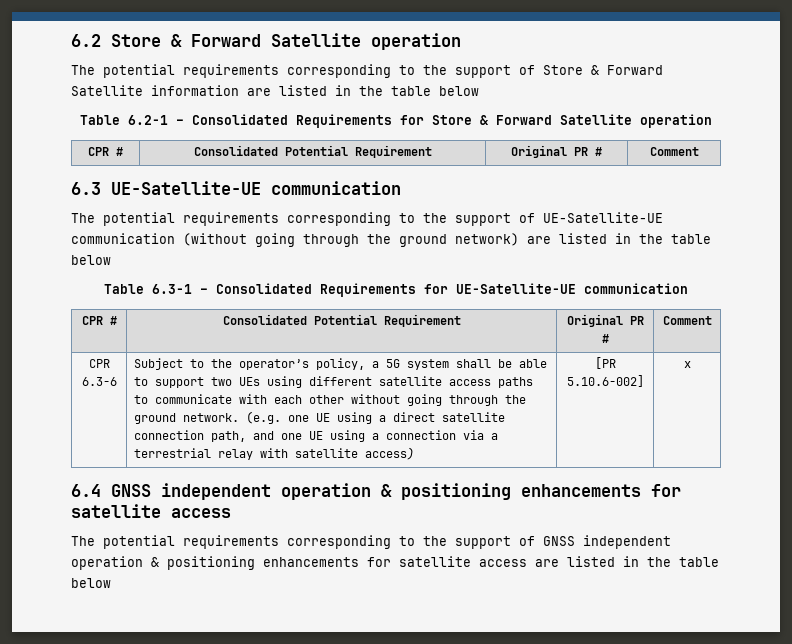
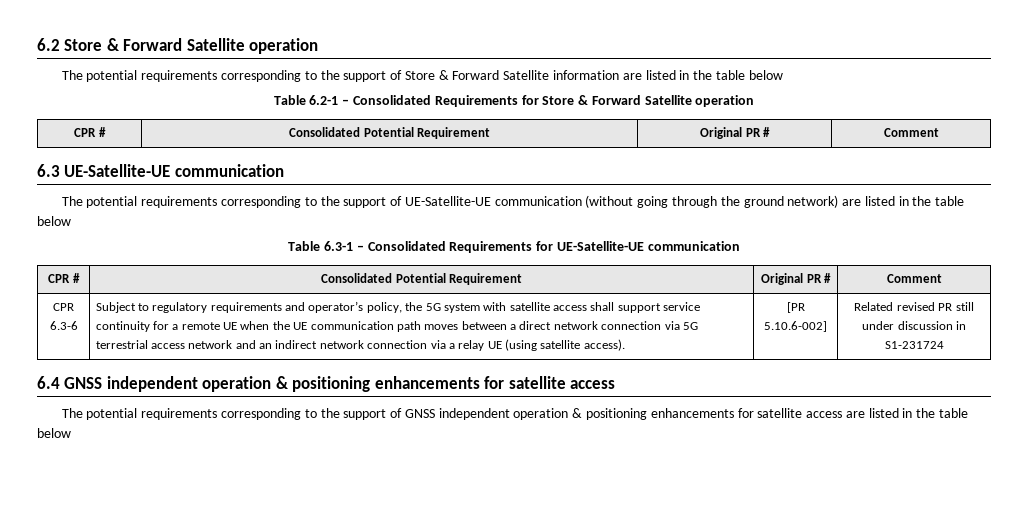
- Subject to the operator’s policy, a 5G system shall be able to support two UEs using different satellite access paths to communicate with each other without going through the ground network. (e.g. one UE using a direct satellite connection path, and one UE using a connection via a terrestrial relay with satellite access) | [PR 5.10.6-002] | x
+ Subject to regulatory requirements and operator’s policy, the 5G system with satellite access shall support service continuity for a remote UE when the UE communication path moves between a direct network connection via 5G terrestrial access network and an indirect network connection via a relay UE (using satellite access). | [PR 5.10.6-002] | Related revised PR still under discussion in S1-231724

